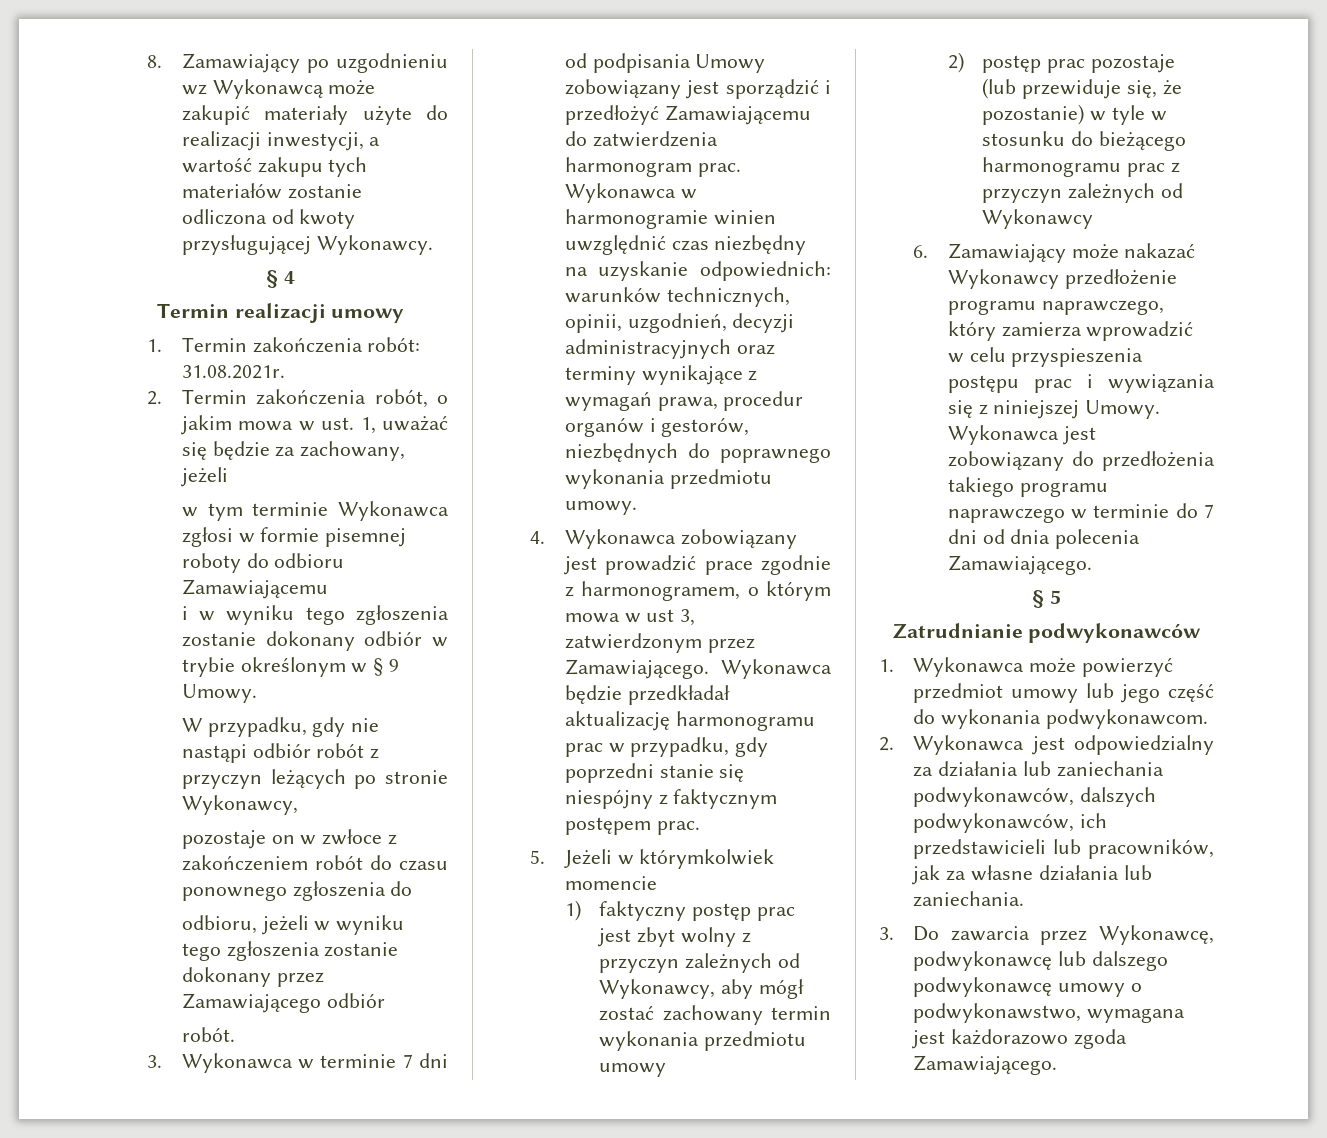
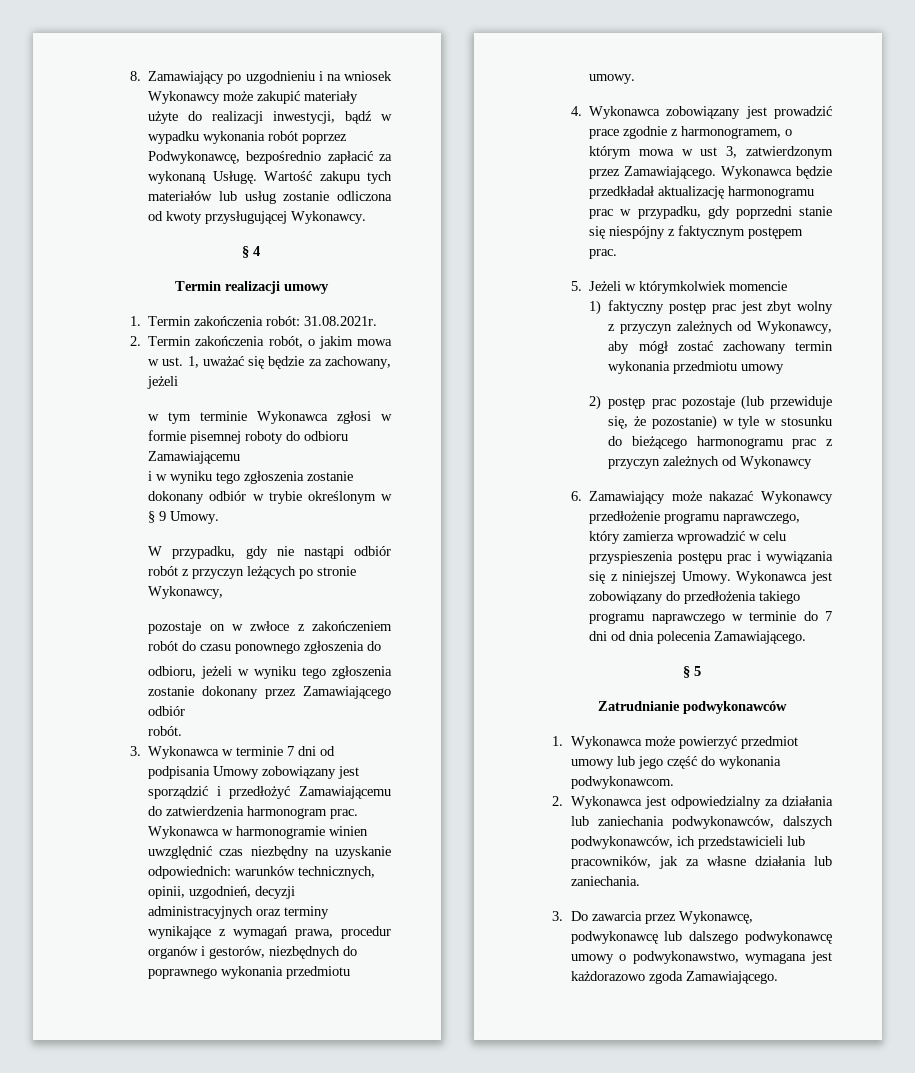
- 8. Zamawiający po uzgodnieniu wz Wykonawcą może zakupić materiały użyte do realizacji inwestycji, a wartość zakupu tych materiałów zostanie odliczona od kwoty przysługującej Wykonawcy.
+ 8. Zamawiający po uzgodnieniu i na wniosek Wykonawcy może zakupić materiały użyte do realizacji inwestycji, bądź w wypadku wykonania robót poprzez Podwykonawcę, bezpośrednio zapłacić za wykonaną Usługę. Wartość zakupu tych materiałów lub usług zostanie odliczona od kwoty przysługującej Wykonawcy.

